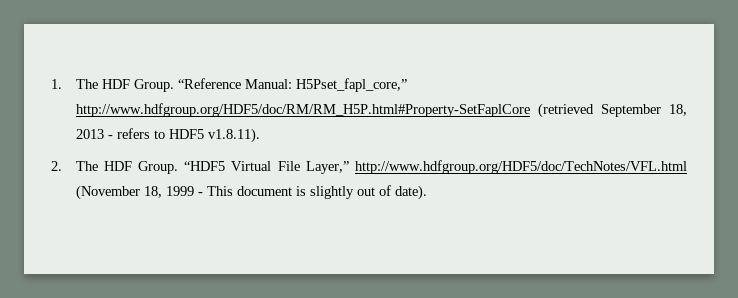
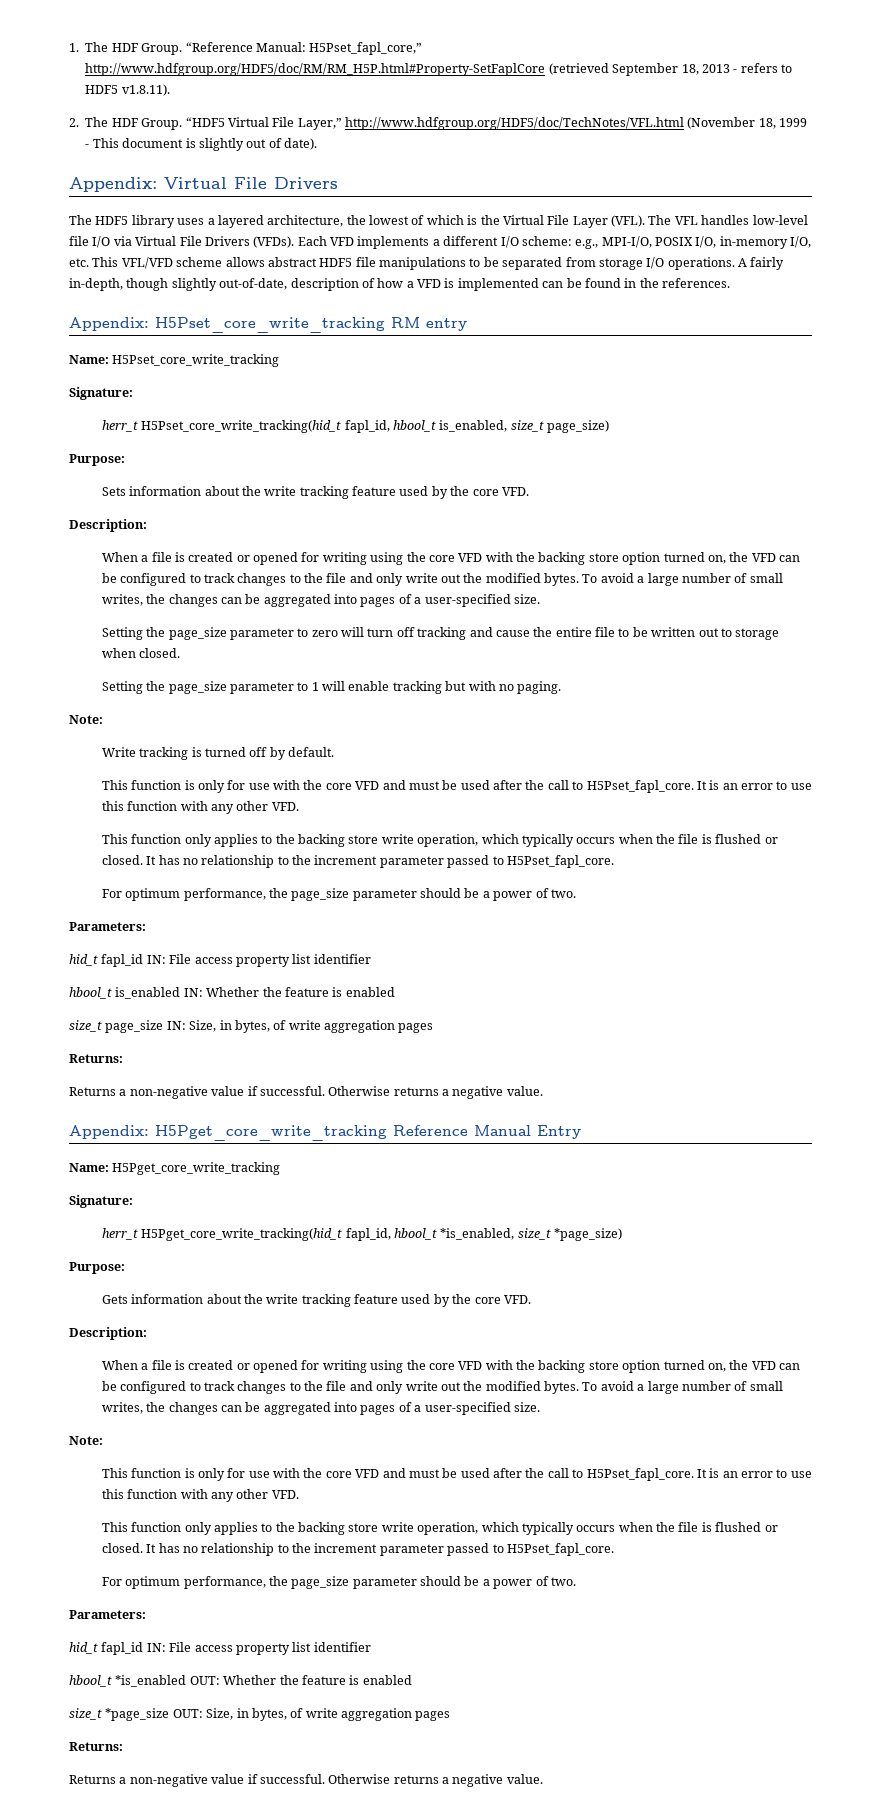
+ Appendix: Virtual File Drivers
+ The HDF5 library uses a layered architecture, the lowest of which is the Virtual File Layer (VFL). The VFL handles low-level file I/O via Virtual File Drivers (VFDs). Each VFD implements a different I/O scheme: e.g., MPI-I/O, POSIX I/O, in-memory I/O, etc. This VFL/VFD scheme allows abstract HDF5 file manipulations to be separated from storage I/O operations. A fairly in-depth, though slightly out-of-date, description of how a VFD is implemented can be found in the references.
+ Appendix: H5Pset_core_write_tracking RM entry
+ Name: H5Pset_core_write_tracking
+ Signature:
+ herr_t H5Pset_core_write_tracking(hid_t fapl_id, hbool_t is_enabled, size_t page_size)
+ Purpose:
+ Sets information about the write tracking feature used by the core VFD.
+ Description:
+ When a file is created or opened for writing using the core VFD with the backing store option turned on, the VFD can be configured to track changes to the file and only write out the modified bytes. To avoid a large number of small writes, the changes can be aggregated into pages of a user-specified size.
+ Setting the page_size parameter to zero will turn off tracking and cause the entire file to be written out to storage when closed.
+ Setting the page_size parameter to 1 will enable tracking but with no paging.
+ Note:
+ Write tracking is turned off by default.
+ This function is only for use with the core VFD and must be used after the call to H5Pset_fapl_core. It is an error to use this function with any other VFD.
+ This function only applies to the backing store write operation, which typically occurs when the file is flushed or closed. It has no relationship to the increment parameter passed to H5Pset_fapl_core.
+ For optimum performance, the page_size parameter should be a power of two.
+ Parameters:
+ hid_t fapl_id IN: File access property list identifier
+ hbool_t is_enabled IN: Whether the feature is enabled
+ size_t page_size IN: Size, in bytes, of write aggregation pages
+ Returns:
+ Returns a non-negative value if successful. Otherwise returns a negative value.
+ Appendix: H5Pget_core_write_tracking Reference Manual Entry
+ Name: H5Pget_core_write_tracking
+ Signature:
+ herr_t H5Pget_core_write_tracking(hid_t fapl_id, hbool_t *is_enabled, size_t *page_size)
+ Purpose:
+ Gets information about the write tracking feature used by the core VFD.
+ Description:
+ When a file is created or opened for writing using the core VFD with the backing store option turned on, the VFD can be configured to track changes to the file and only write out the modified bytes. To avoid a large number of small writes, the changes can be aggregated into pages of a user-specified size.
+ Note:
+ This function is only for use with the core VFD and must be used after the call to H5Pset_fapl_core. It is an error to use this function with any other VFD.
+ This function only applies to the backing store write operation, which typically occurs when the file is flushed or closed. It has no relationship to the increment parameter passed to H5Pset_fapl_core.
+ For optimum performance, the page_size parameter should be a power of two.
+ Parameters:
+ hid_t fapl_id IN: File access property list identifier
+ hbool_t *is_enabled OUT: Whether the feature is enabled
+ size_t *page_size OUT: Size, in bytes, of write aggregation pages
+ Returns:
+ Returns a non-negative value if successful. Otherwise returns a negative value.

